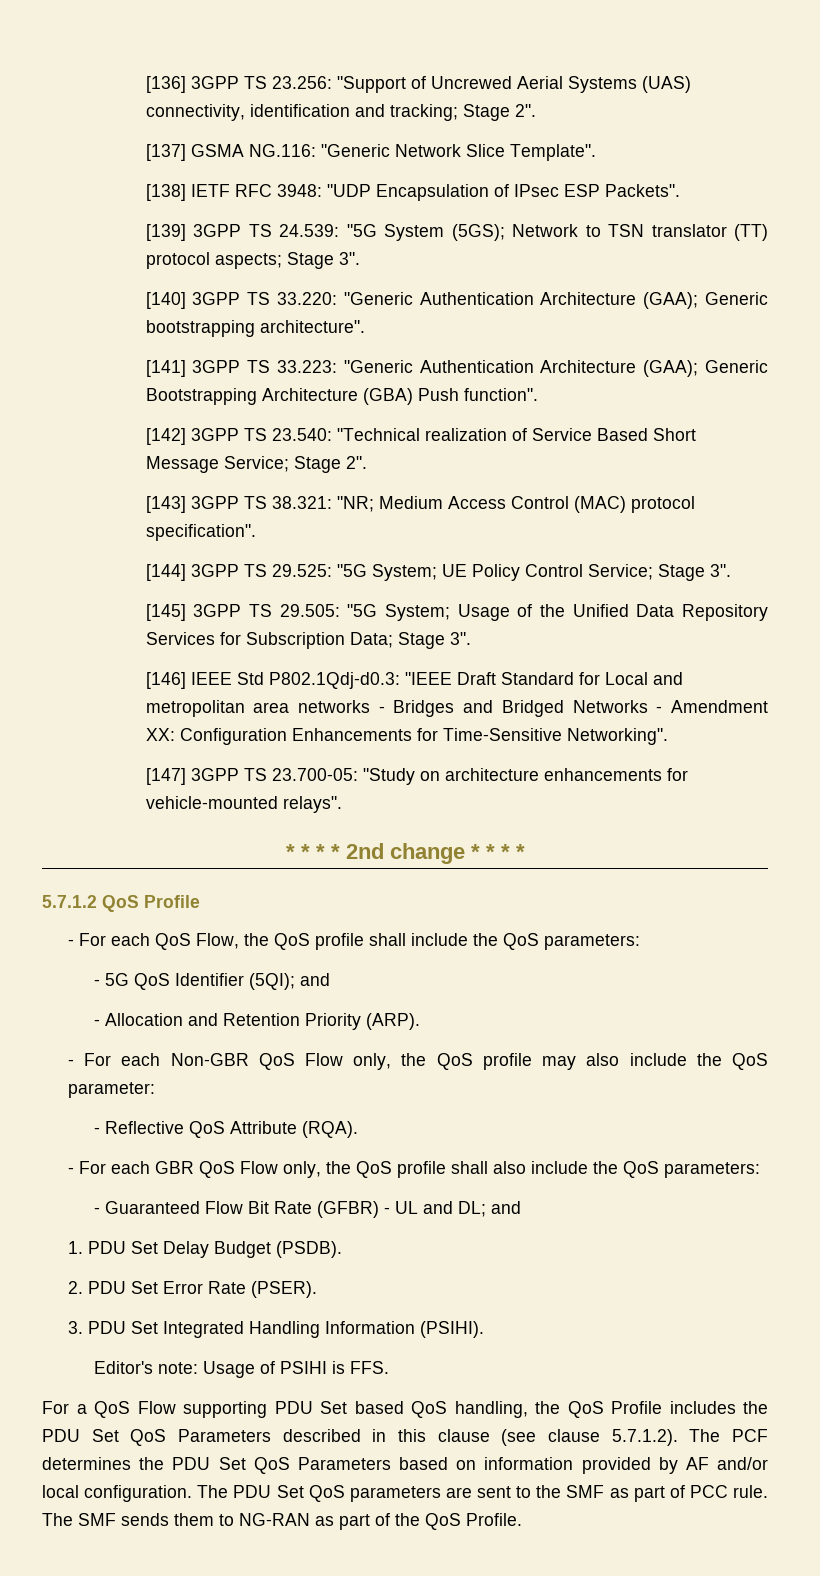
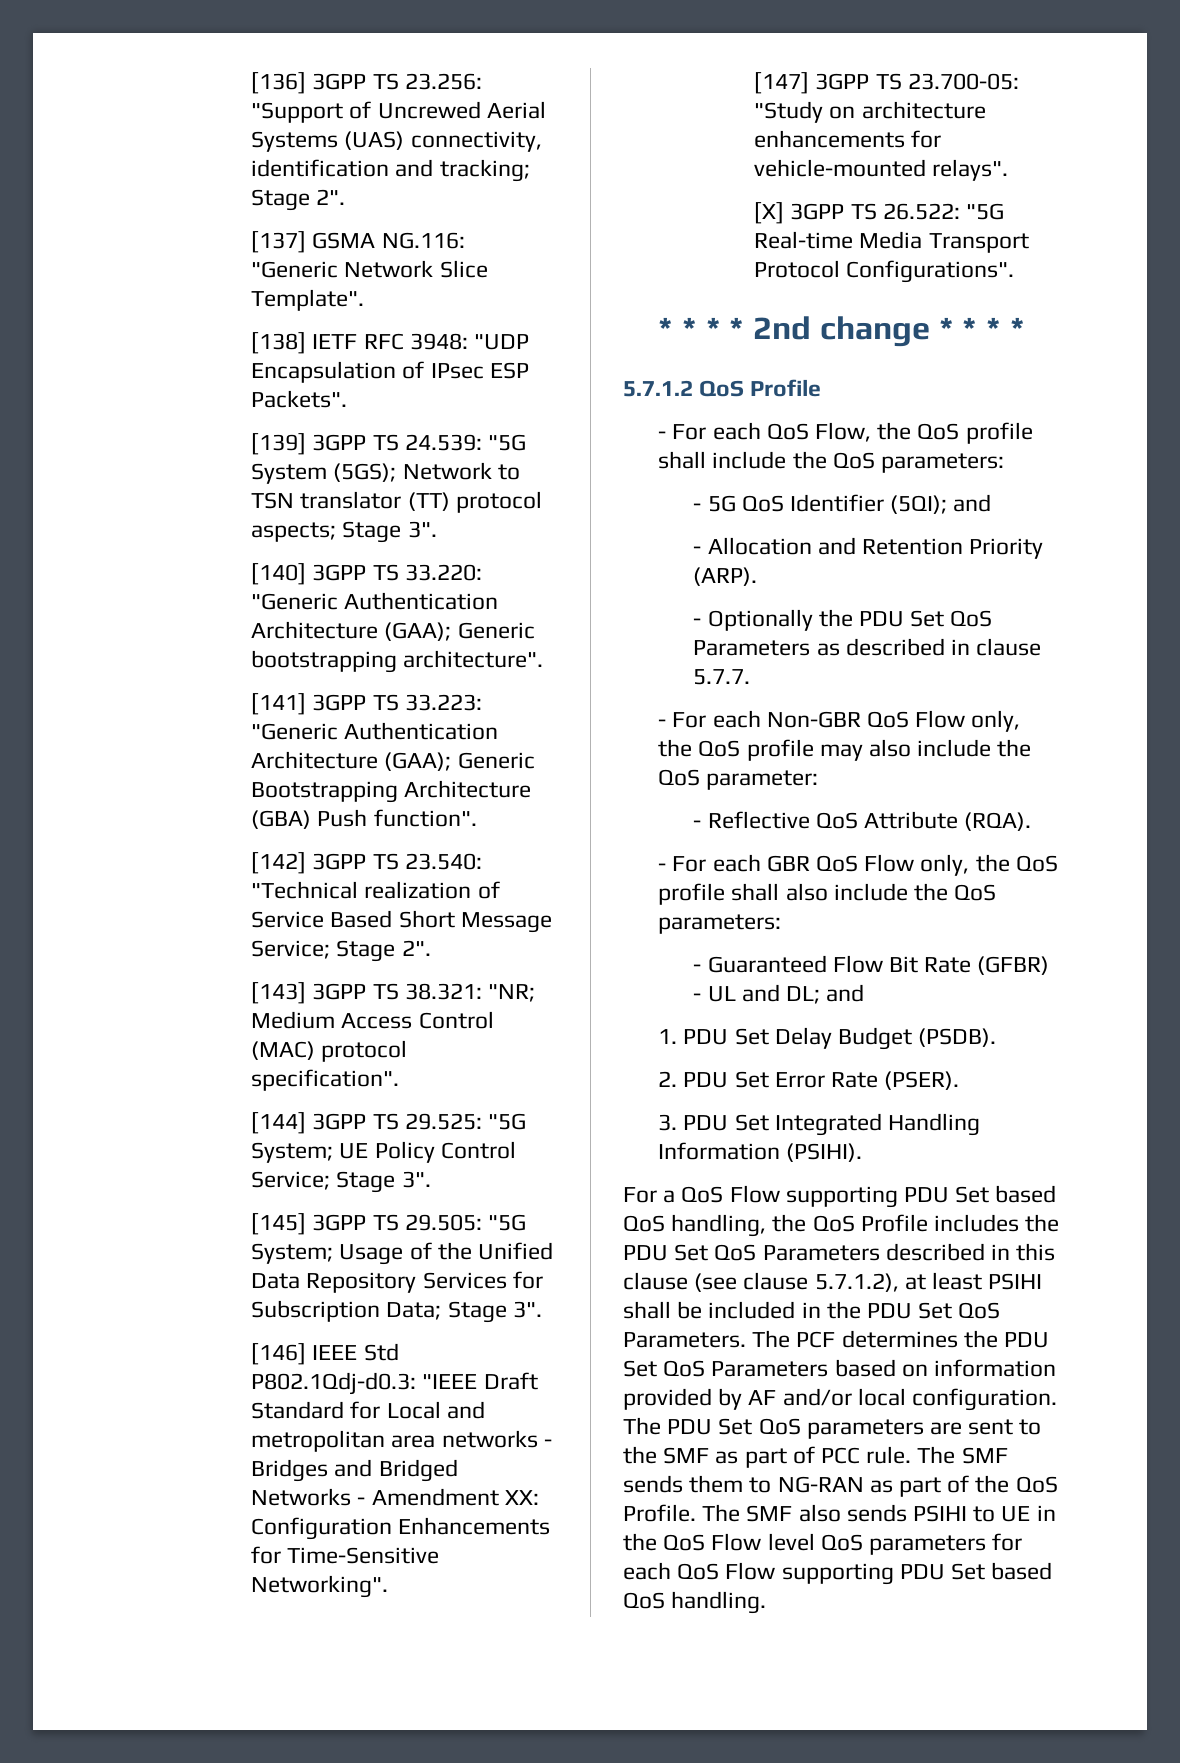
+ [X] 3GPP TS 26.522: "5G Real-time Media Transport Protocol Configurations".
+ - Optionally the PDU Set QoS Parameters as described in clause 5.7.7.
- Editor's note: Usage of PSIHI is FFS.
- For a QoS Flow supporting PDU Set based QoS handling, the QoS Profile includes the PDU Set QoS Parameters described in this clause (see clause 5.7.1.2). The PCF determines the PDU Set QoS Parameters based on information provided by AF and/or local configuration.
+ For a QoS Flow supporting PDU Set based QoS handling, the QoS Profile includes the PDU Set QoS Parameters described in this clause (see clause 5.7.1.2), at least PSIHI shall be included in the PDU Set QoS Parameters. The PCF determines the PDU Set QoS Parameters based on information provided by AF and/or local configuration.
+ The SMF also sends PSIHI to UE in the QoS Flow level QoS parameters for each QoS Flow supporting PDU Set based QoS handling.

